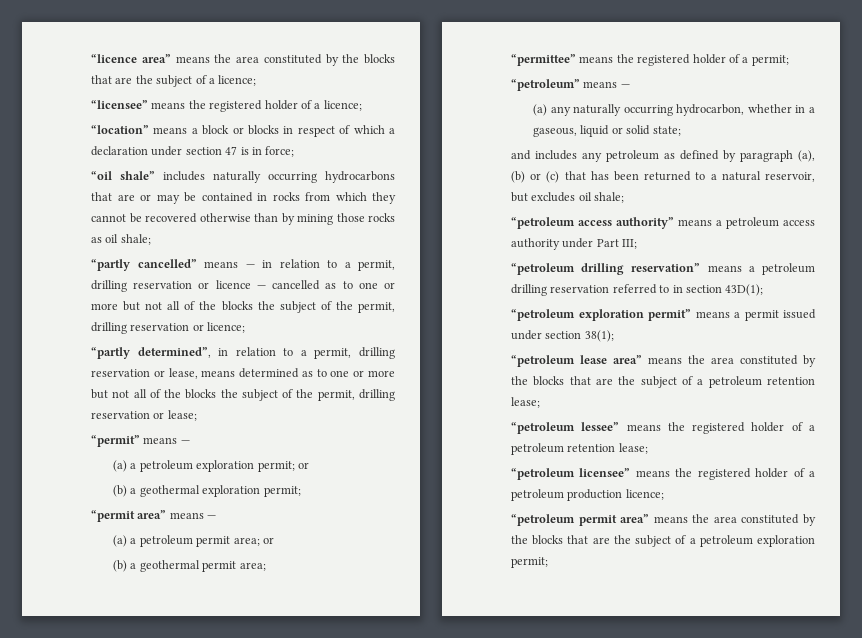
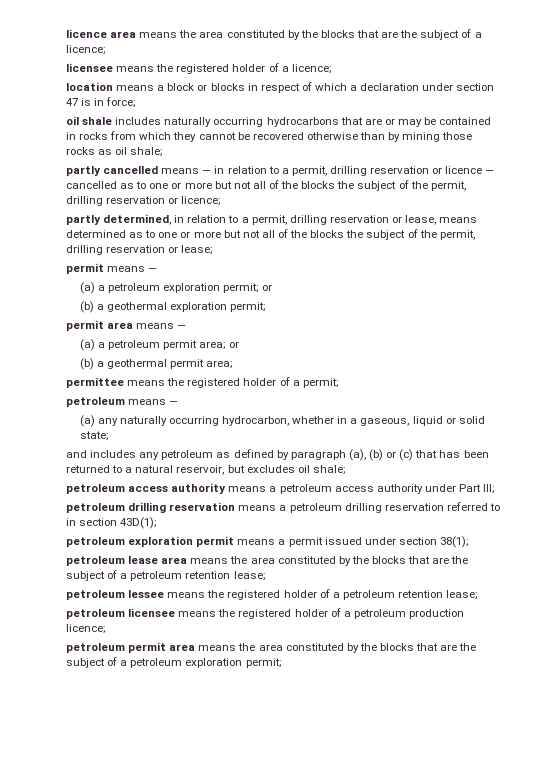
- “licence area” means the area constituted by the blocks that are the subject of a licence;
+ licence area means the area constituted by the blocks that are the subject of a licence;
- “licensee” means the registered holder of a licence;
+ licensee means the registered holder of a licence;
- “location” means a block or blocks in respect of which a declaration under section 47 is in force;
+ location means a block or blocks in respect of which a declaration under section 47 is in force;
- “oil shale” includes naturally occurring hydrocarbons that are or may be contained in rocks from which they cannot be recovered otherwise than by mining those rocks as oil shale;
+ oil shale includes naturally occurring hydrocarbons that are or may be contained in rocks from which they cannot be recovered otherwise than by mining those rocks as oil shale;
- “partly cancelled” means — in relation to a permit, drilling reservation or licence — cancelled as to one or more but not all of the blocks the subject of the permit, drilling reservation or licence;
+ partly cancelled means — in relation to a permit, drilling reservation or licence — cancelled as to one or more but not all of the blocks the subject of the permit, drilling reservation or licence;
- “partly determined”, in relation to a permit, drilling reservation or lease, means determined as to one or more but not all of the blocks the subject of the permit, drilling reservation or lease;
+ partly determined, in relation to a permit, drilling reservation or lease, means determined as to one or more but not all of the blocks the subject of the permit, drilling reservation or lease;
- “permit” means —
+ permit means —
- “permit area” means —
+ permit area means —
- “permittee” means the registered holder of a permit;
+ permittee means the registered holder of a permit;
- “petroleum” means —
+ petroleum means —
- “petroleum access authority” means a petroleum access authority under Part III;
+ petroleum access authority means a petroleum access authority under Part III;
- “petroleum drilling reservation” means a petroleum drilling reservation referred to in section 43D(1);
+ petroleum drilling reservation means a petroleum drilling reservation referred to in section 43D(1);
- “petroleum exploration permit” means a permit issued under section 38(1);
+ petroleum exploration permit means a permit issued under section 38(1);
- “petroleum lease area” means the area constituted by the blocks that are the subject of a petroleum retention lease;
+ petroleum lease area means the area constituted by the blocks that are the subject of a petroleum retention lease;
- “petroleum lessee” means the registered holder of a petroleum retention lease;
+ petroleum lessee means the registered holder of a petroleum retention lease;
- “petroleum licensee” means the registered holder of a petroleum production licence;
+ petroleum licensee means the registered holder of a petroleum production licence;
- “petroleum permit area” means the area constituted by the blocks that are the subject of a petroleum exploration permit;
+ petroleum permit area means the area constituted by the blocks that are the subject of a petroleum exploration permit;

